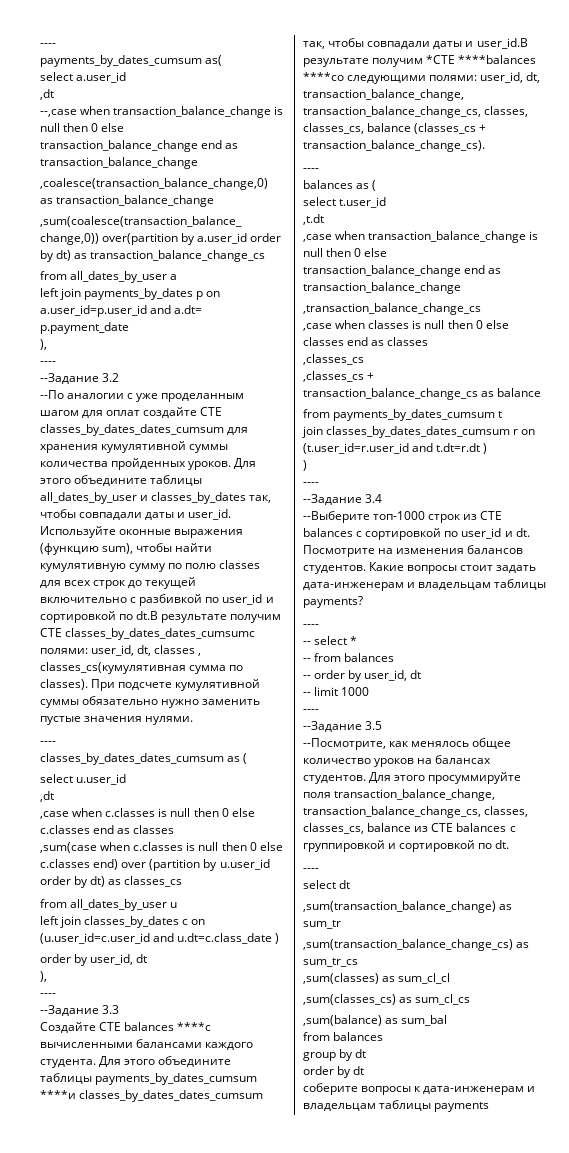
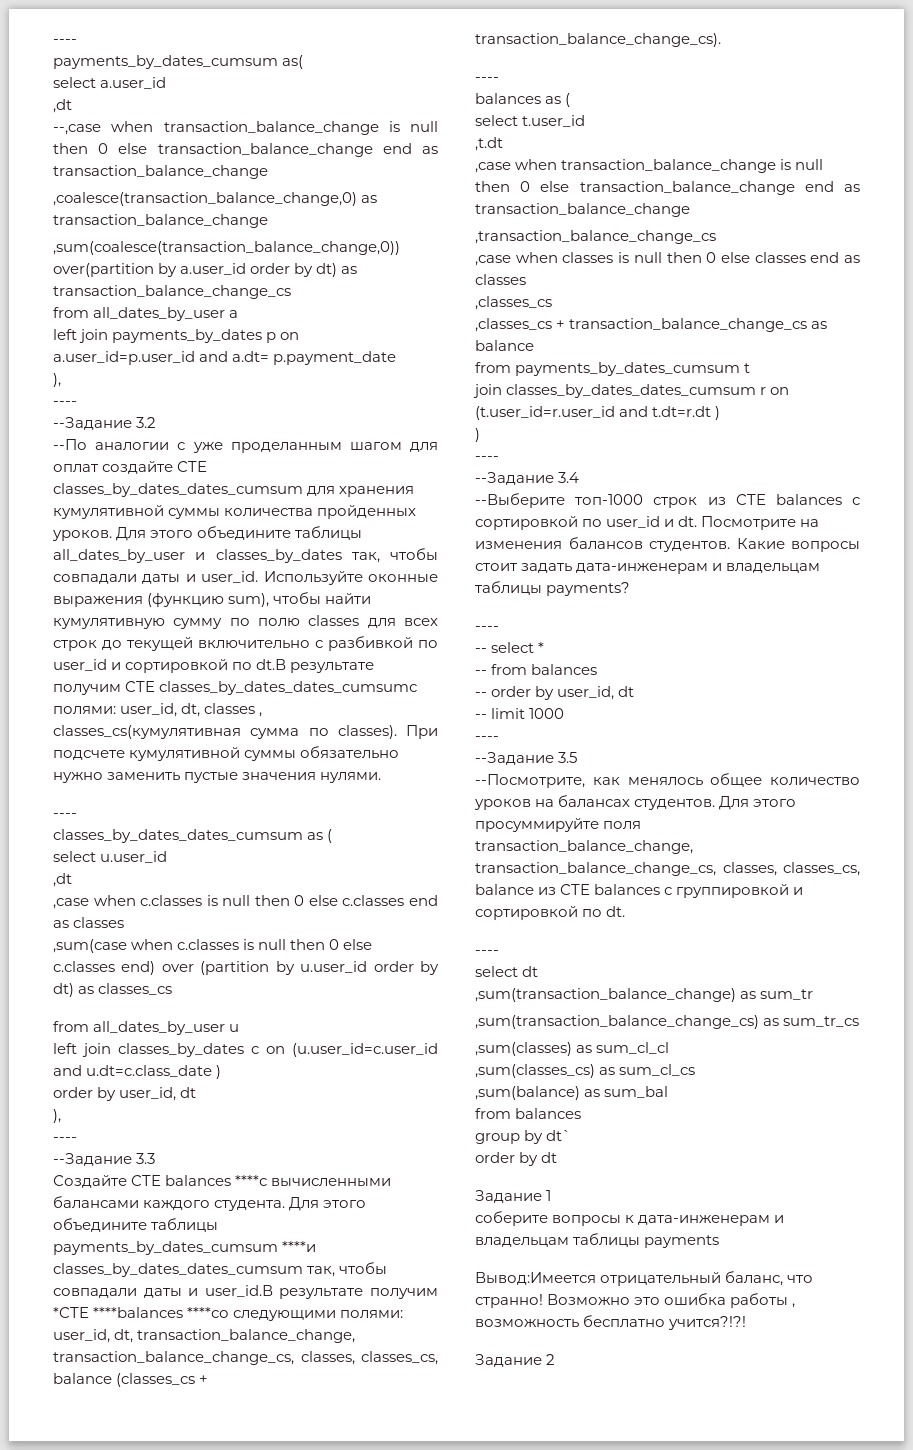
- group by dt
+ group by dt`
+ Задание 1
+ Вывод:Имеется отрицательный баланс, что странно! Возможно это ошибка работы , возможность бесплатно учится?!?!
+ Задание 2

